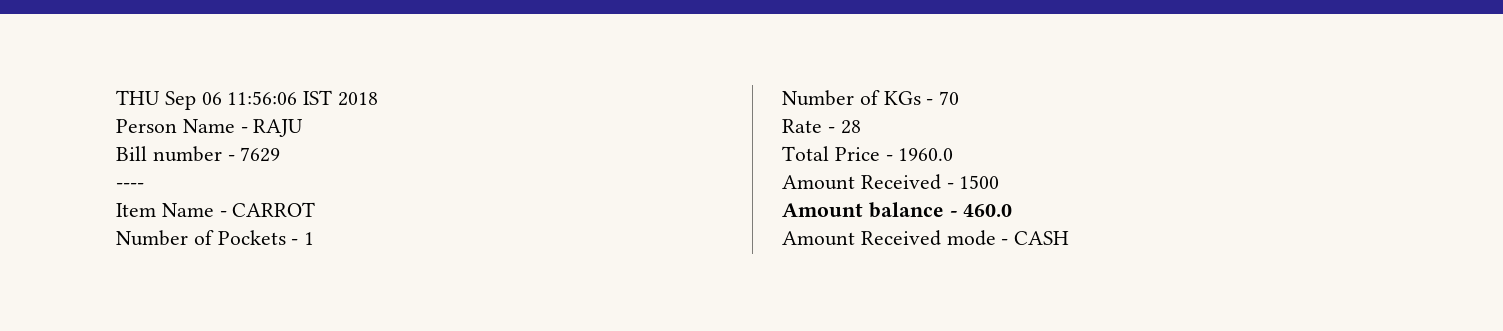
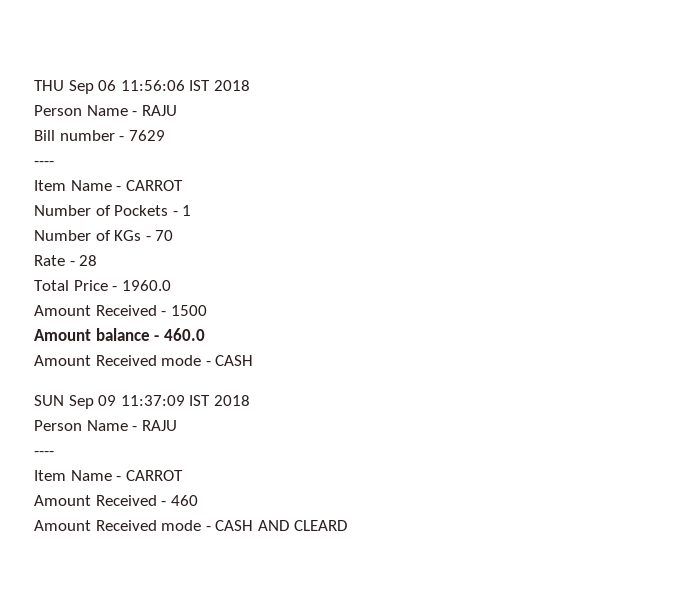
+ SUN Sep 09 11:37:09 IST 2018
+ Person Name - RAJU
+ ----
+ Item Name - CARROT
+ Amount Received - 460
+ Amount Received mode - CASH AND CLEARD

